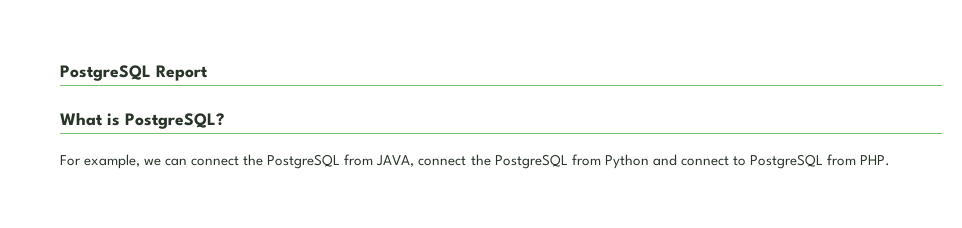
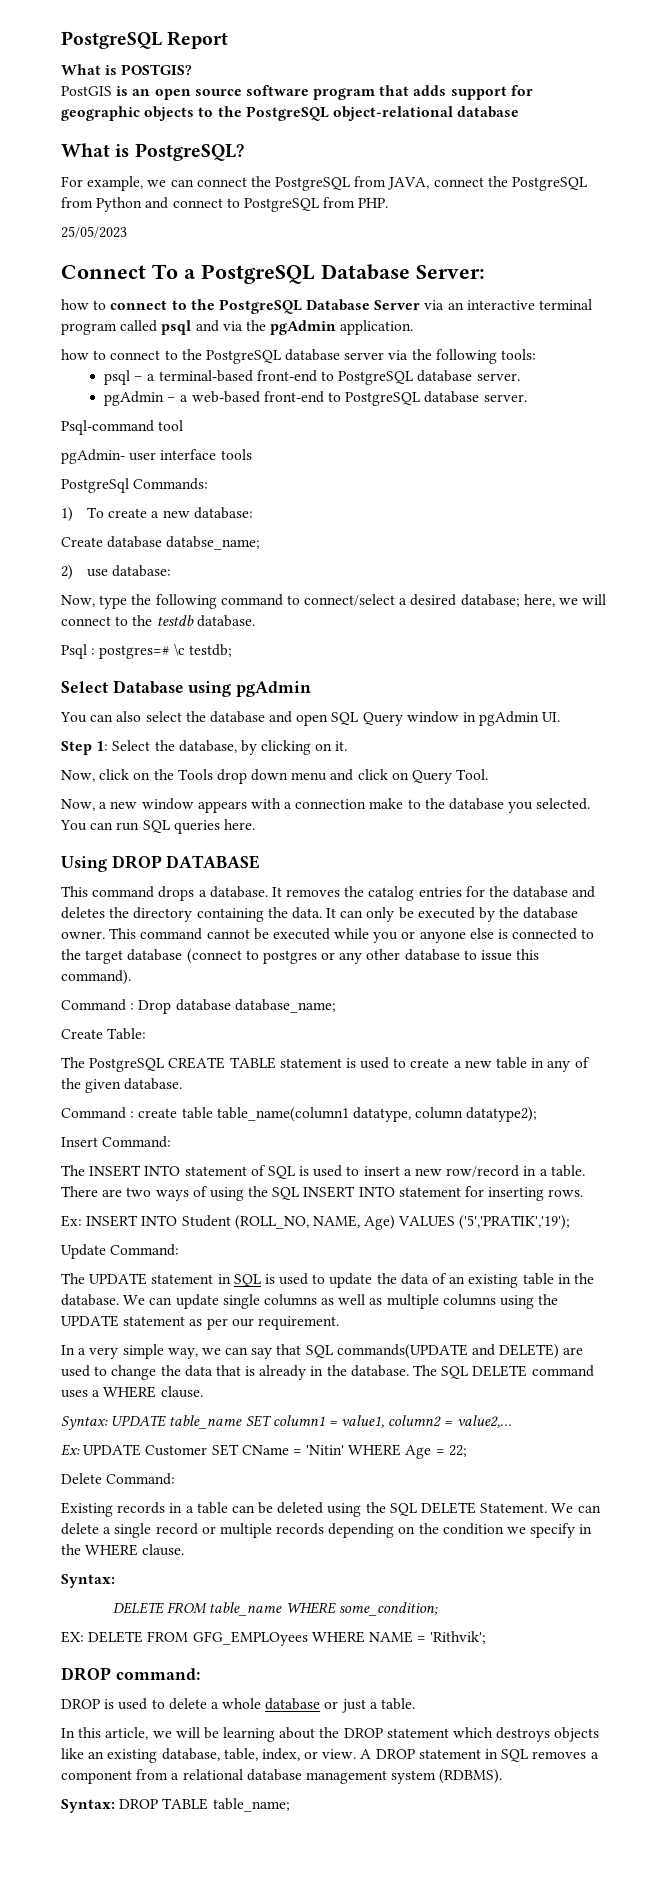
+ What is POSTGIS?
+ PostGIS is an open source software program that adds support for geographic objects to the PostgreSQL object-relational database
+ 25/05/2023
+ Connect To a PostgreSQL Database Server:
+ how to connect to the PostgreSQL Database Server via an interactive terminal program called psql and via the pgAdmin application.
+ how to connect to the PostgreSQL database server via the following tools:
+ psql – a terminal-based front-end to PostgreSQL database server.
+ pgAdmin – a web-based front-end to PostgreSQL database server.
+ Psql-command tool
+ pgAdmin- user interface tools
+ PostgreSql Commands:
+ 1) To create a new database:
+ Create database databse_name;
+ 2) use database:
+ Now, type the following command to connect/select a desired database; here, we will connect to the testdb database.
+ Psql : postgres=# \c testdb;
+ Select Database using pgAdmin
+ You can also select the database and open SQL Query window in pgAdmin UI.
+ Step 1: Select the database, by clicking on it.
+ Now, click on the Tools drop down menu and click on Query Tool.
+ Now, a new window appears with a connection make to the database you selected. You can run SQL queries here.
+ Using DROP DATABASE
+ This command drops a database. It removes the catalog entries for the database and deletes the directory containing the data. It can only be executed by the database owner. This command cannot be executed while you or anyone else is connected to the target database (connect to postgres or any other database to issue this command).
+ Command : Drop database database_name;
+ Create Table:
+ The PostgreSQL CREATE TABLE statement is used to create a new table in any of the given database.
+ Command : create table table_name(column1 datatype, column datatype2);
+ Insert Command:
+ The INSERT INTO statement of SQL is used to insert a new row/record in a table. There are two ways of using the SQL INSERT INTO statement for inserting rows.
+ Ex: INSERT INTO Student (ROLL_NO, NAME, Age) VALUES ('5','PRATIK','19');
+ Update Command:
+ The UPDATE statement in SQL is used to update the data of an existing table in the database. We can update single columns as well as multiple columns using the UPDATE statement as per our requirement.
+ In a very simple way, we can say that SQL commands(UPDATE and DELETE) are used to change the data that is already in the database. The SQL DELETE command uses a WHERE clause.
+ Syntax: UPDATE table_name SET column1 = value1, column2 = value2,…
+ Ex: UPDATE Customer SET CName = 'Nitin' WHERE Age = 22;
+ Delete Command:
+ Existing records in a table can be deleted using the SQL DELETE Statement. We can delete a single record or multiple records depending on the condition we specify in the WHERE clause.
+ Syntax:
+ DELETE FROM table_name WHERE some_condition;
+ EX: DELETE FROM GFG_EMPLOyees WHERE NAME = 'Rithvik';
+ DROP command:
+ DROP is used to delete a whole database or just a table.
+ In this article, we will be learning about the DROP statement which destroys objects like an existing database, table, index, or view. A DROP statement in SQL removes a component from a relational database management system (RDBMS).
+ Syntax: DROP TABLE table_name;

